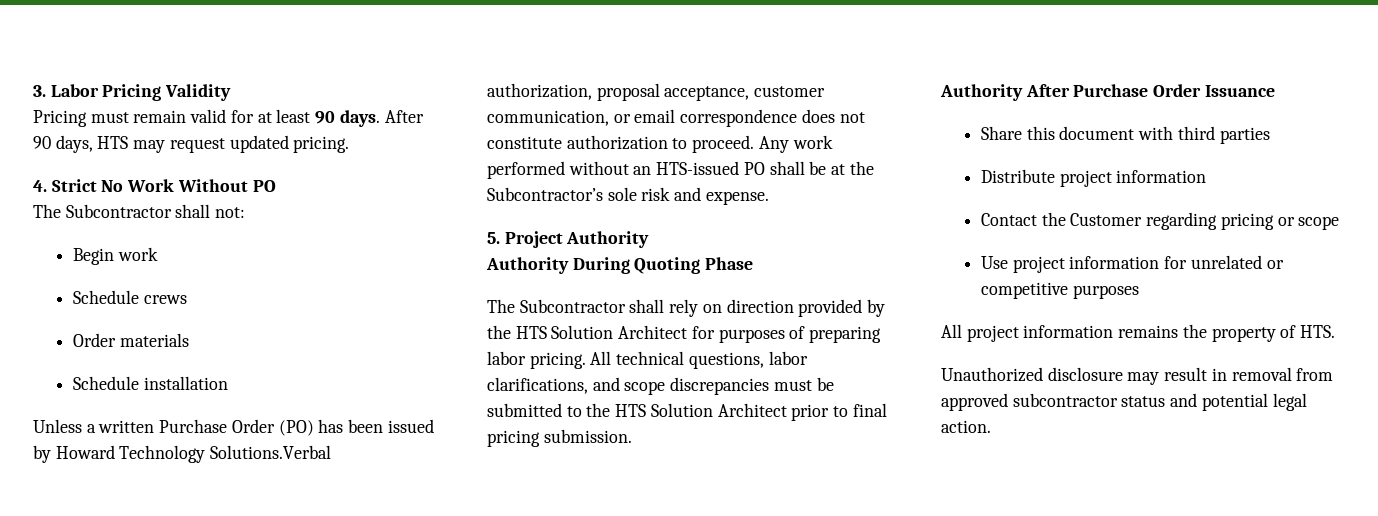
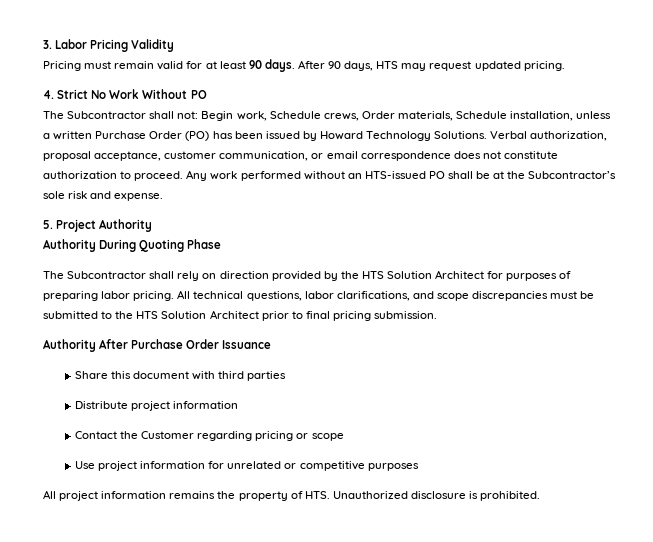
- The Subcontractor shall not:
- Begin work
- Schedule crews
- Order materials
- Schedule installation
- Unless a written Purchase Order (PO) has been issued by Howard Technology Solutions.Verbal authorization, proposal acceptance, customer communication, or email correspondence does not constitute authorization to proceed.
+ The Subcontractor shall not: Begin work, Schedule crews, Order materials, Schedule installation, unless a written Purchase Order (PO) has been issued by Howard Technology Solutions. Verbal authorization, proposal acceptance, customer communication, or email correspondence does not constitute authorization to proceed.
- All project information remains the property of HTS.
- Unauthorized disclosure may result in removal from approved subcontractor status and potential legal action.
+ All project information remains the property of HTS. Unauthorized disclosure is prohibited.

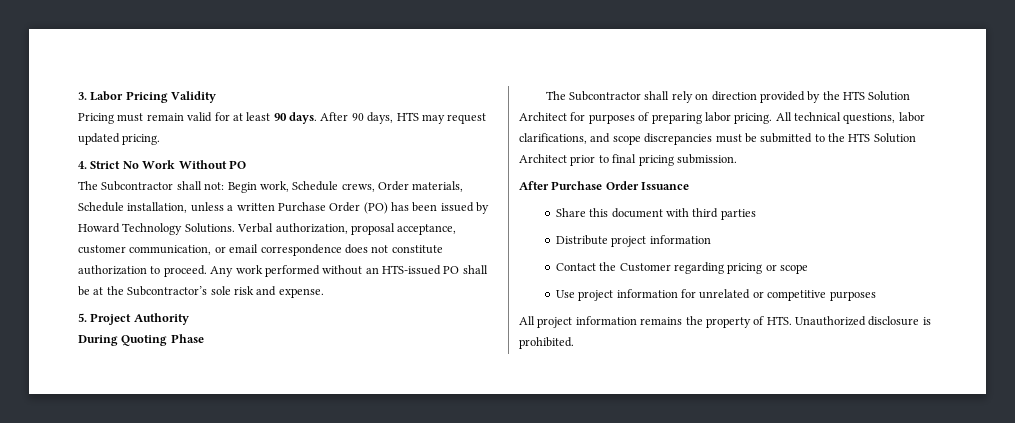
- Authority During Quoting Phase
+ During Quoting Phase
- Authority After Purchase Order Issuance
+ After Purchase Order Issuance

